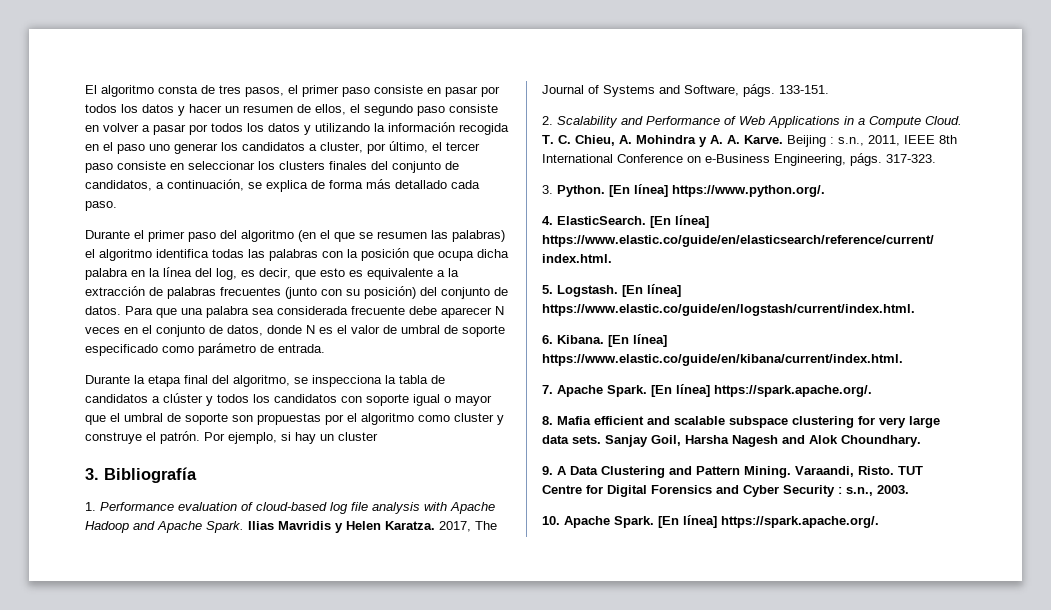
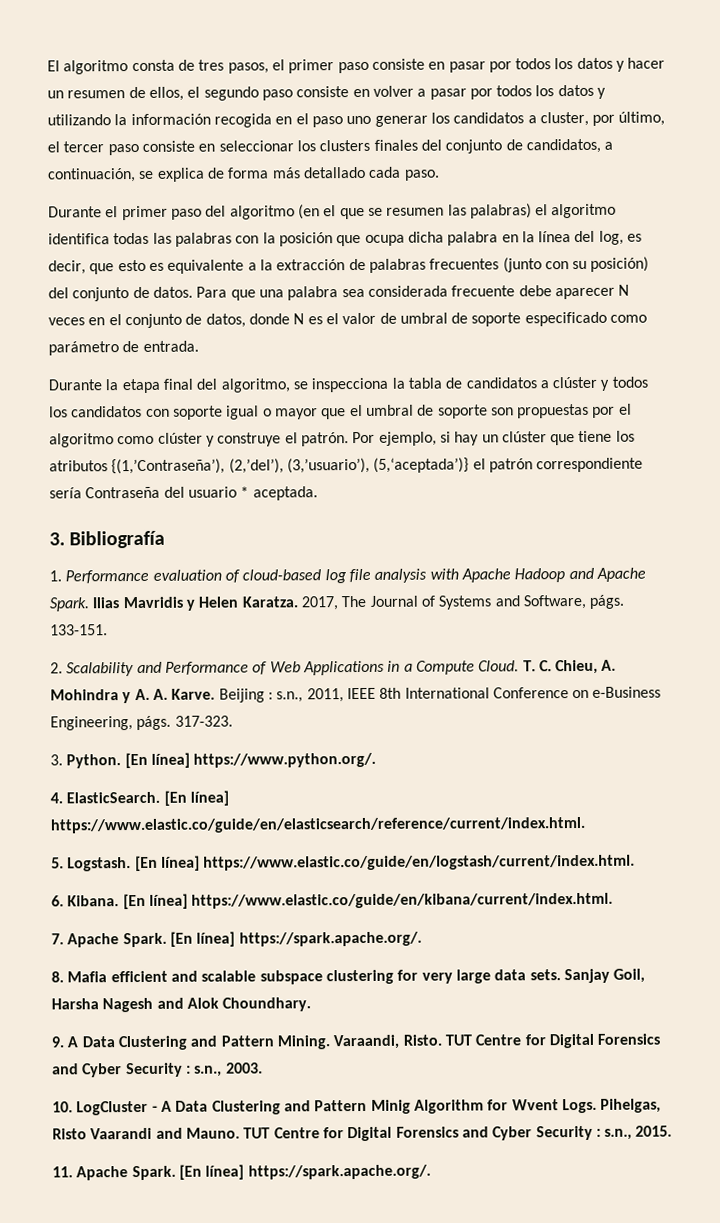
- Durante la etapa final del algoritmo, se inspecciona la tabla de candidatos a clúster y todos los candidatos con soporte igual o mayor que el umbral de soporte son propuestas por el algoritmo como cluster y construye el patrón.
+ Durante la etapa final del algoritmo, se inspecciona la tabla de candidatos a clúster y todos los candidatos con soporte igual o mayor que el umbral de soporte son propuestas por el algoritmo como clúster y construye el patrón.
- Por ejemplo, si hay un cluster
+ Por ejemplo, si hay un clúster que tiene los atributos {(1,’Contraseña’), (2,’del’), (3,’usuario’), (5,‘aceptada’)} el patrón correspondiente sería Contraseña del usuario * aceptada.
- 10. Apache Spark.
+ 10. LogCluster - A Data Clustering and Pattern Minig Algorithm for Wvent Logs. Pihelgas, Risto Vaarandi and Mauno. TUT Centre for Digital Forensics and Cyber Security : s.n., 2015.
+ 11. Apache Spark.

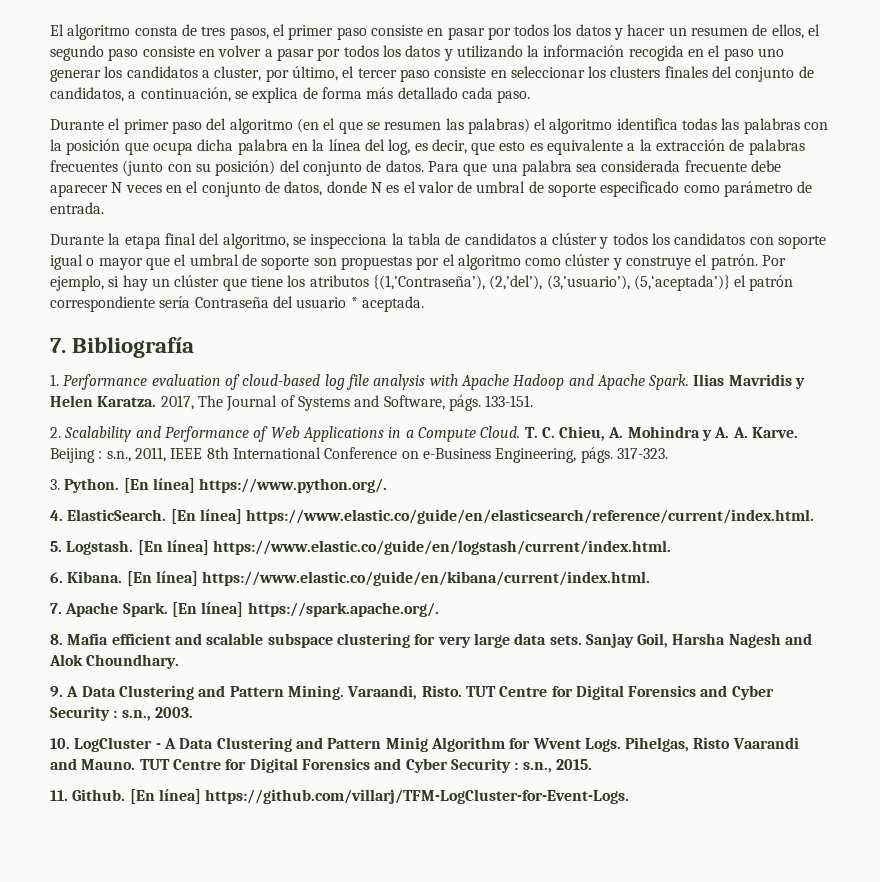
- 3. Bibliografía
+ 7. Bibliografía
- 11. Apache Spark. [En línea] https://spark.apache.org/.
+ 11. Github. [En línea] https://github.com/villarj/TFM-LogCluster-for-Event-Logs.

